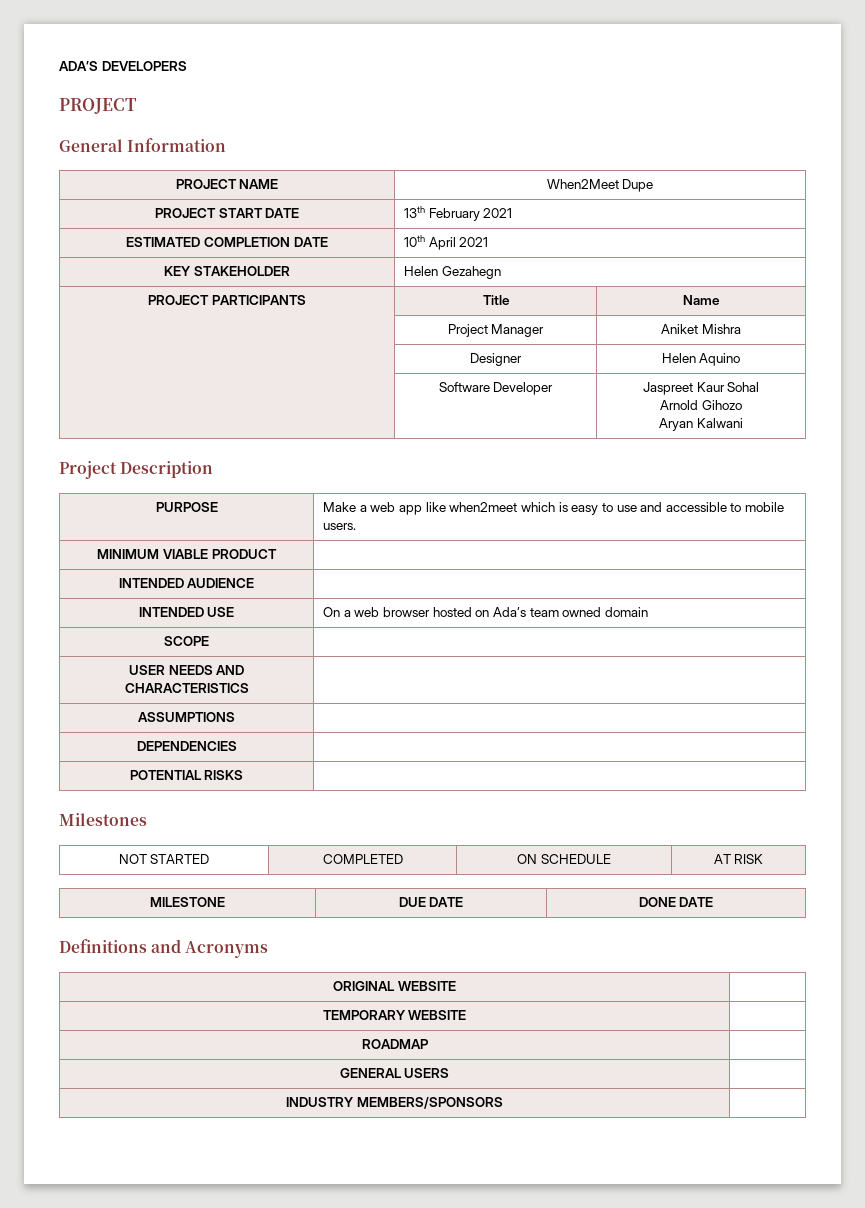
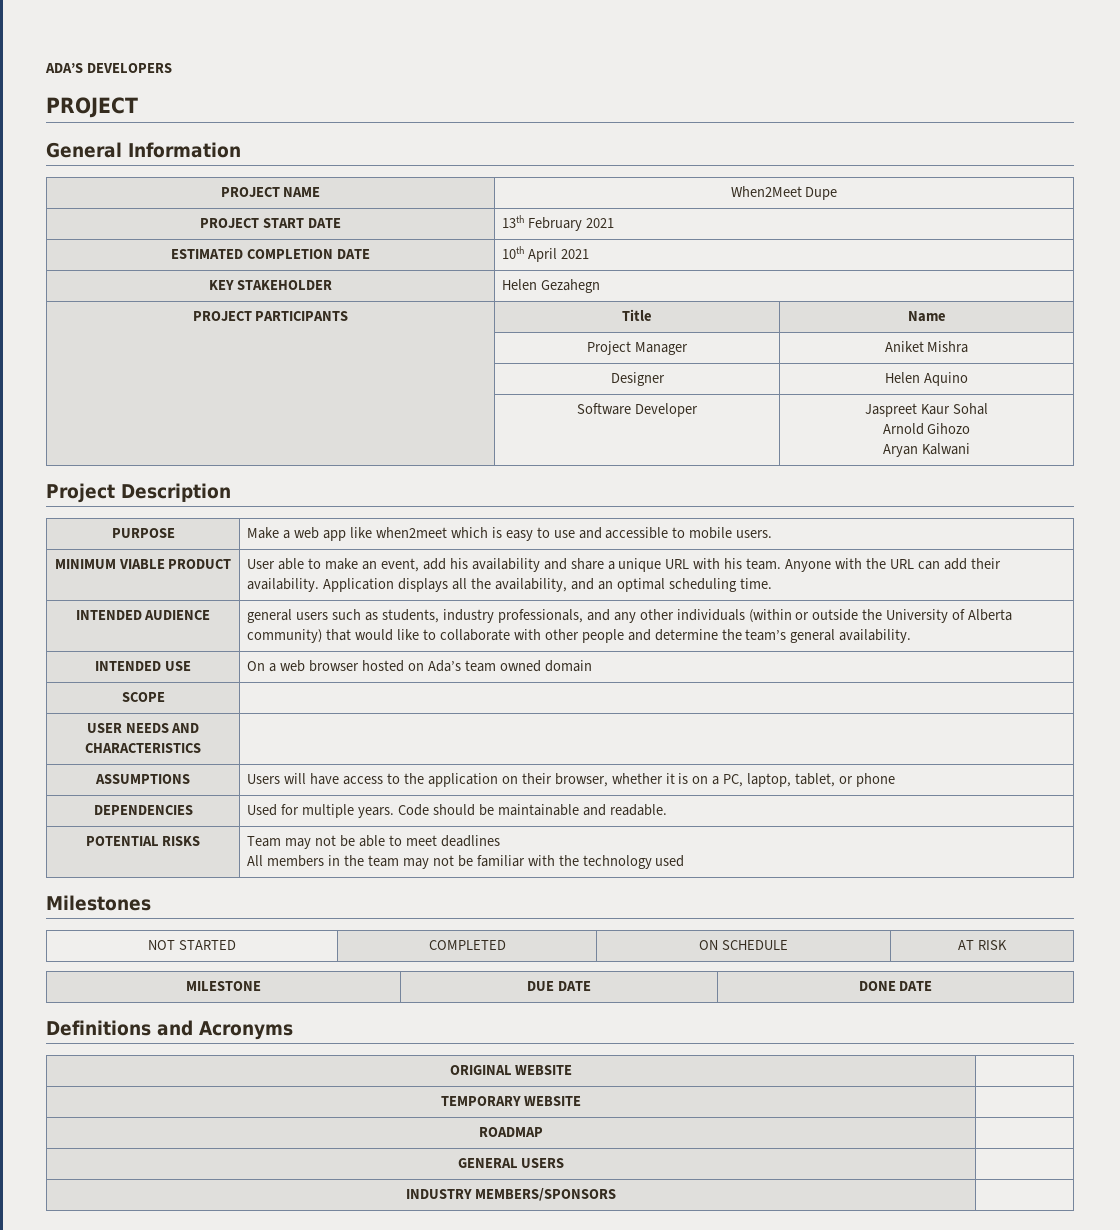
- MINIMUM VIABLE PRODUCT |
- INTENDED AUDIENCE |
+ MINIMUM VIABLE PRODUCT | User able to make an event, add his availability and share a unique URL with his team. Anyone with the URL can add their availability. Application displays all the availability, and an optimal scheduling time.
+ INTENDED AUDIENCE | general users such as students, industry professionals, and any other individuals (within or outside the University of Alberta community) that would like to collaborate with other people and determine the team’s general availability.
- ASSUMPTIONS |
- DEPENDENCIES |
- POTENTIAL RISKS |
+ ASSUMPTIONS | Users will have access to the application on their browser, whether it is on a PC, laptop, tablet, or phone
+ DEPENDENCIES | Used for multiple years. Code should be maintainable and readable.
+ POTENTIAL RISKS | Team may not be able to meet deadlines
+ All members in the team may not be familiar with the technology used

